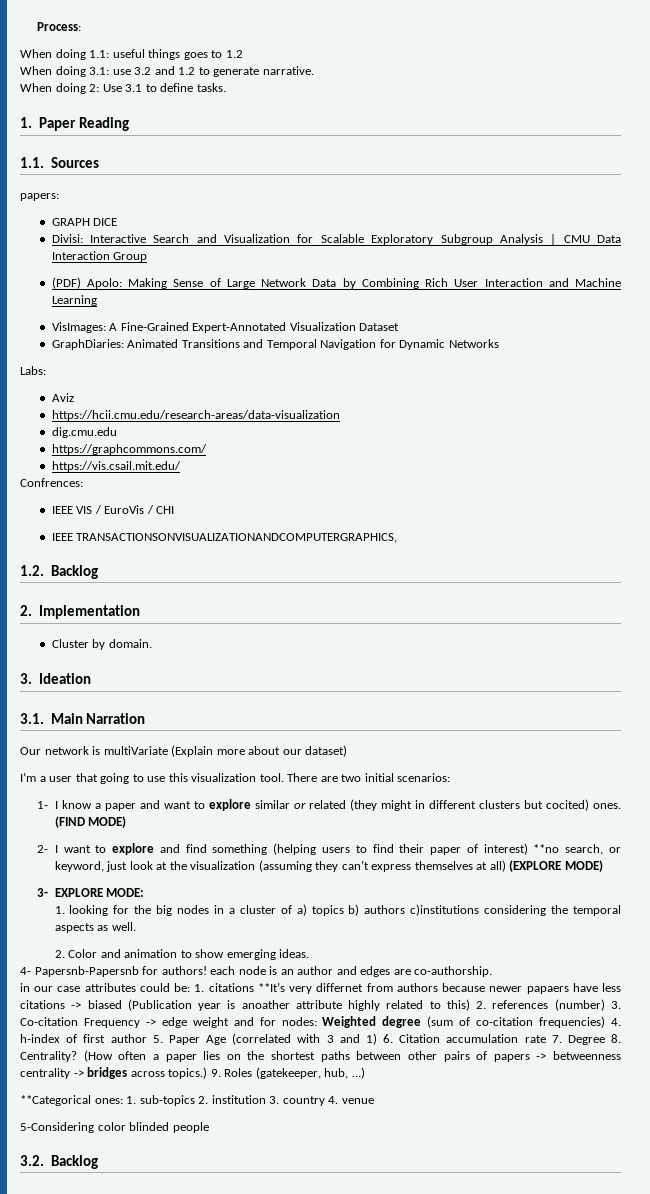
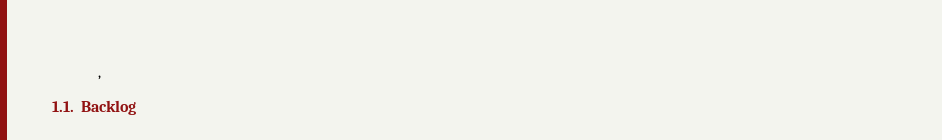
- Process:
- When doing 1.1: useful things goes to 1.2
- When doing 3.1: use 3.2 and 1.2 to generate narrative.
- When doing 2: Use 3.1 to define tasks.
- 1. Paper Reading
- 1.1. Sources
- papers:
- GRAPH DICE
- Divisi: Interactive Search and Visualization for Scalable Exploratory Subgroup Analysis | CMU Data Interaction Group
- (PDF) Apolo: Making Sense of Large Network Data by Combining Rich User Interaction and Machine Learning
- VisImages: A Fine-Grained Expert-Annotated Visualization Dataset
- GraphDiaries: Animated Transitions and Temporal Navigation for Dynamic Networks
- Labs:
- Aviz
- https://hcii.cmu.edu/research-areas/data-visualization
- dig.cmu.edu
- https://graphcommons.com/
- https://vis.csail.mit.edu/
- Confrences:
- IEEE VIS / EuroVis / CHI
- IEEE TRANSACTIONSONVISUALIZATIONANDCOMPUTERGRAPHICS,
- 1.2. Backlog
- 2. Implementation
- Cluster by domain.
- 3. Ideation
- 3.1. Main Narration
- Our network is multiVariate (Explain more about our dataset)
- I’m a user that going to use this visualization tool. There are two initial scenarios:
- 1- I know a paper and want to explore similar or related (they might in different clusters but cocited) ones. (FIND MODE)
- 2- I want to explore and find something (helping users to find their paper of interest) **no search, or keyword, just look at the visualization (assuming they can’t express themselves at all) (EXPLORE MODE)
- 3- EXPLORE MODE:
- 1. looking for the big nodes in a cluster of a) topics b) authors c)institutions considering the temporal aspects as well.
- 2. Color and animation to show emerging ideas.
- 4- Papersnb-Papersnb for authors! each node is an author and edges are co-authorship.
- in our case attributes could be: 1. citations **It’s very differnet from authors because newer papaers have less citations -> biased (Publication year is anoather attribute highly related to this) 2. references (number) 3. Co-citation Frequency -> edge weight and for nodes: Weighted degree (sum of co-citation frequencies) 4. h-index of first author 5. Paper Age (correlated with 3 and 1) 6. Citation accumulation rate 7. Degree 8. Centrality? (How often a paper lies on the shortest paths between other pairs of papers -> betweenness centrality -> bridges across topics.) 9. Roles (gatekeeper, hub, …)
- **Categorical ones: 1. sub-topics 2. institution 3. country 4. venue
- 5-Considering color blinded people
- 3.2. Backlog
+ ,
+ 1.1. Backlog

